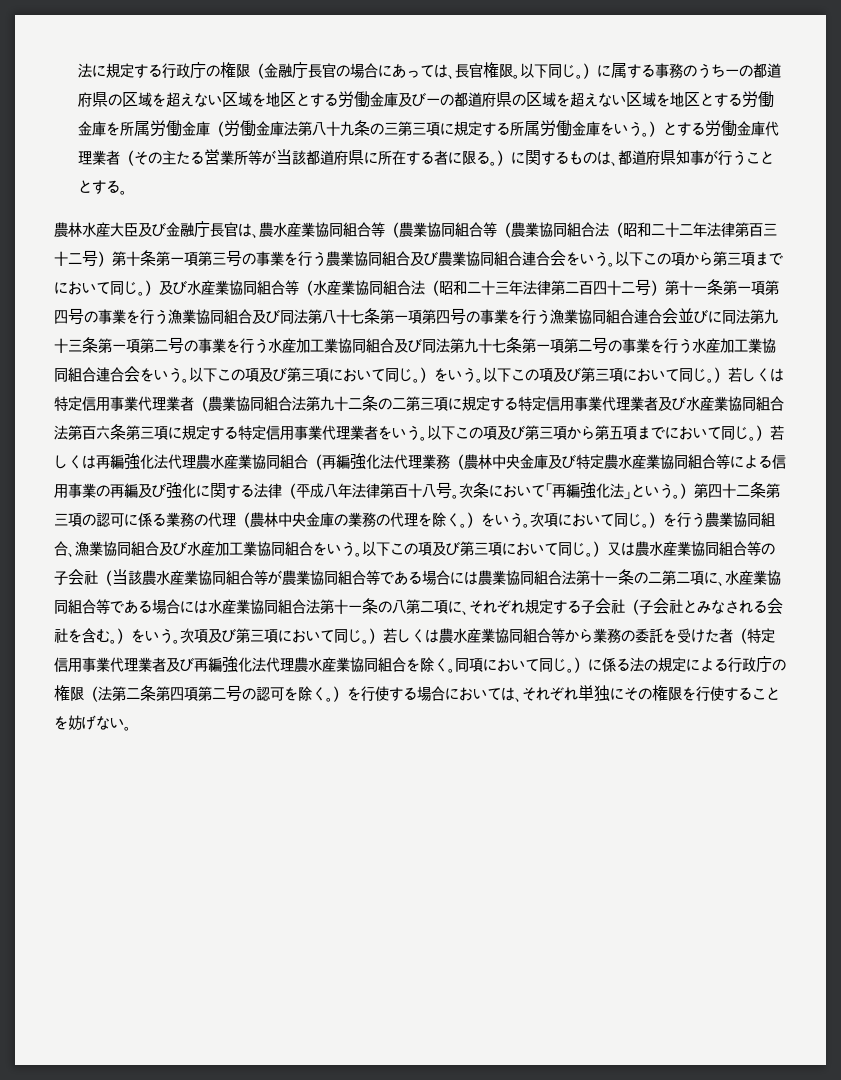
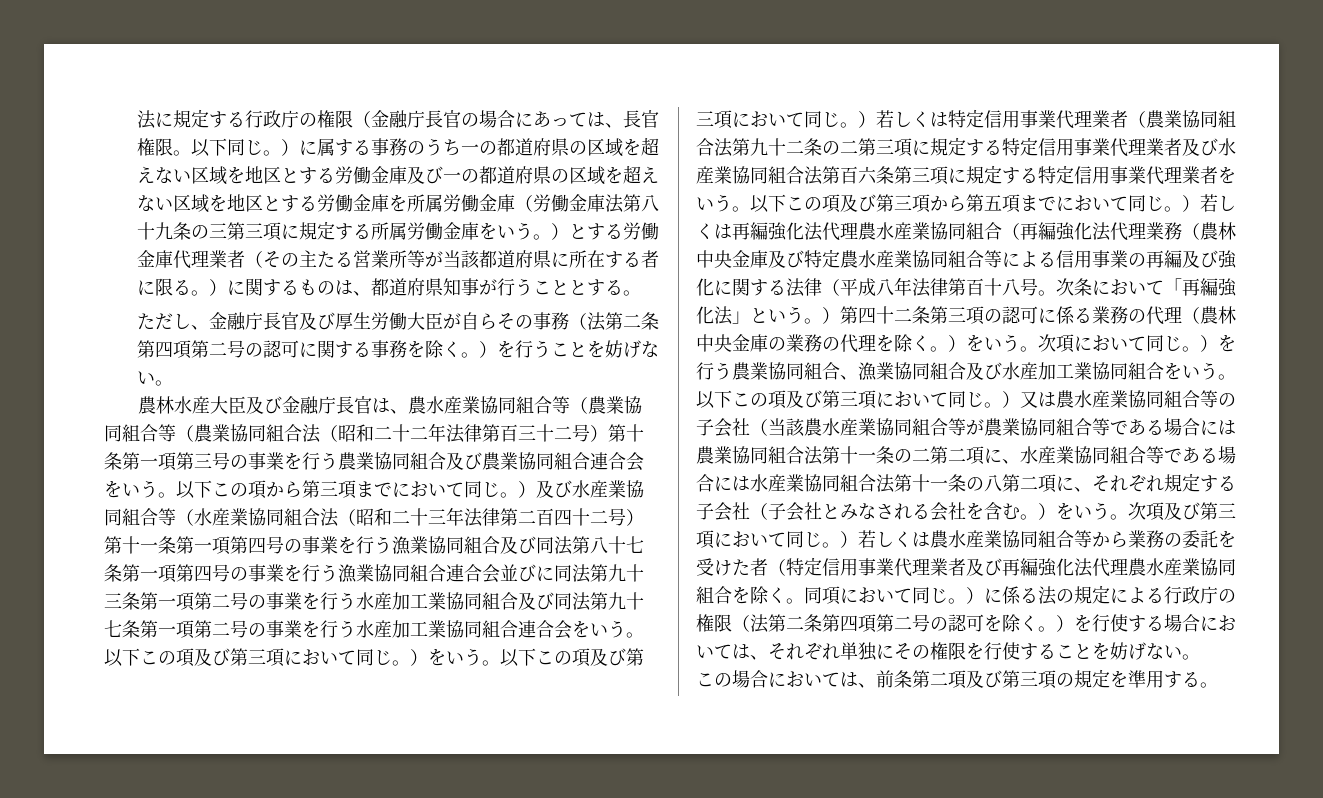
+ ただし、金融庁長官及び厚生労働大臣が自らその事務（法第二条第四項第二号の認可に関する事務を除く。）を行うことを妨げない。
+ この場合においては、前条第二項及び第三項の規定を準用する。

